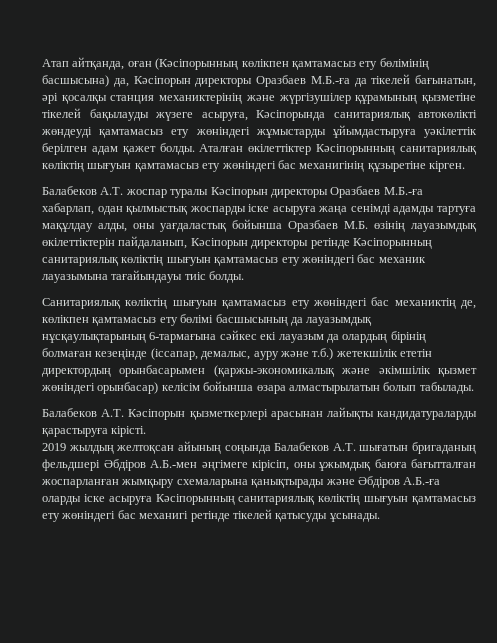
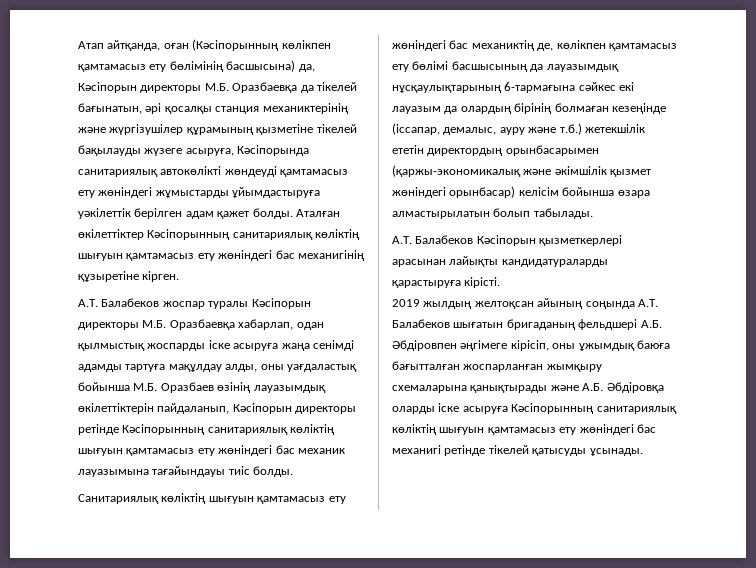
- Атап айтқанда, оған (Кәсіпорынның көлікпен қамтамасыз ету бөлімінің басшысына) да, Кәсіпорын директоры Оразбаев М.Б.-ға да тікелей бағынатын, әрі қосалқы станция механиктерінің және жүргізушілер құрамының қызметіне тікелей бақылауды жүзеге асыруға, Кәсіпорында санитариялық автокөлікті жөндеуді қамтамасыз ету жөніндегі жұмыстарды ұйымдастыруға уәкілеттік берілген адам қажет болды.
+ Атап айтқанда, оған (Кәсіпорынның көлікпен қамтамасыз ету бөлімінің басшысына) да, Кәсіпорын директоры М.Б. Оразбаевқа да тікелей бағынатын, әрі қосалқы станция механиктерінің және жүргізушілер құрамының қызметіне тікелей бақылауды жүзеге асыруға, Кәсіпорында санитариялық автокөлікті жөндеуді қамтамасыз ету жөніндегі жұмыстарды ұйымдастыруға уәкілеттік берілген адам қажет болды.
- Балабеков А.Т. жоспар туралы Кәсіпорын директоры Оразбаев М.Б.-ға хабарлап, одан қылмыстық жоспарды іске асыруға жаңа сенімді адамды тартуға мақұлдау алды, оны уағдаластық бойынша Оразбаев М.Б. өзінің лауазымдық өкілеттіктерін пайдаланып, Кәсіпорын директоры ретінде Кәсіпорынның санитариялық көліктің шығуын қамтамасыз ету жөніндегі бас механик лауазымына тағайындауы тиіс болды.
+ А.Т. Балабеков жоспар туралы Кәсіпорын директоры М.Б. Оразбаевқа хабарлап, одан қылмыстық жоспарды іске асыруға жаңа сенімді адамды тартуға мақұлдау алды, оны уағдаластық бойынша М.Б. Оразбаев өзінің лауазымдық өкілеттіктерін пайдаланып, Кәсіпорын директоры ретінде Кәсіпорынның санитариялық көліктің шығуын қамтамасыз ету жөніндегі бас механик лауазымына тағайындауы тиіс болды.
- Балабеков А.Т. Кәсіпорын қызметкерлері арасынан лайықты кандидатураларды қарастыруға кірісті.
+ А.Т. Балабеков Кәсіпорын қызметкерлері арасынан лайықты кандидатураларды қарастыруға кірісті.
- 2019 жылдың желтоқсан айының соңында Балабеков А.Т. шығатын бригаданың фельдшері Әбдіров А.Б.-мен әңгімеге кірісіп, оны ұжымдық баюға бағытталған жоспарланған жымқыру схемаларына қанықтырады және Әбдіров А.Б.-ға оларды іске асыруға Кәсіпорынның санитариялық көліктің шығуын қамтамасыз ету жөніндегі бас механигі ретінде тікелей қатысуды ұсынады.
+ 2019 жылдың желтоқсан айының соңында А.Т. Балабеков шығатын бригаданың фельдшері А.Б. Әбдіровпен әңгімеге кірісіп, оны ұжымдық баюға бағытталған жоспарланған жымқыру схемаларына қанықтырады және А.Б. Әбдіровқа оларды іске асыруға Кәсіпорынның санитариялық көліктің шығуын қамтамасыз ету жөніндегі бас механигі ретінде тікелей қатысуды ұсынады.

